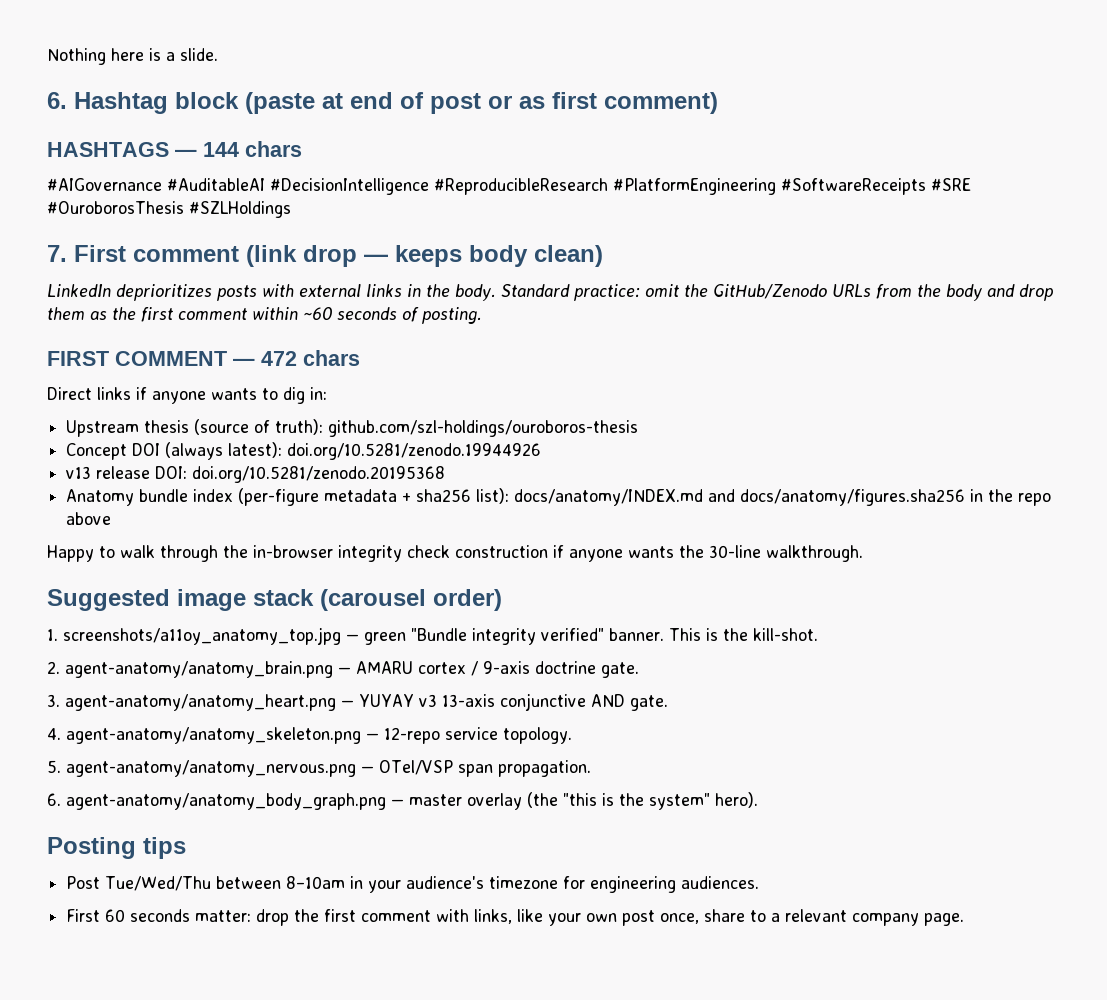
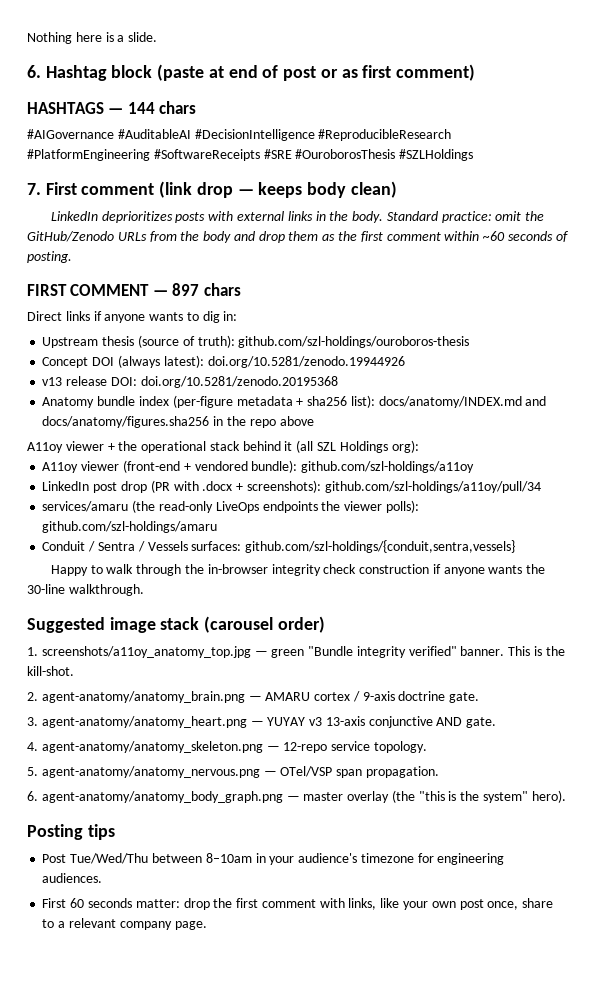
- FIRST COMMENT — 472 chars
+ FIRST COMMENT — 897 chars
+ A11oy viewer + the operational stack behind it (all SZL Holdings org):
+ A11oy viewer (front-end + vendored bundle): github.com/szl-holdings/a11oy
+ LinkedIn post drop (PR with .docx + screenshots): github.com/szl-holdings/a11oy/pull/34
+ services/amaru (the read-only LiveOps endpoints the viewer polls): github.com/szl-holdings/amaru
+ Conduit / Sentra / Vessels surfaces: github.com/szl-holdings/{conduit,sentra,vessels}

